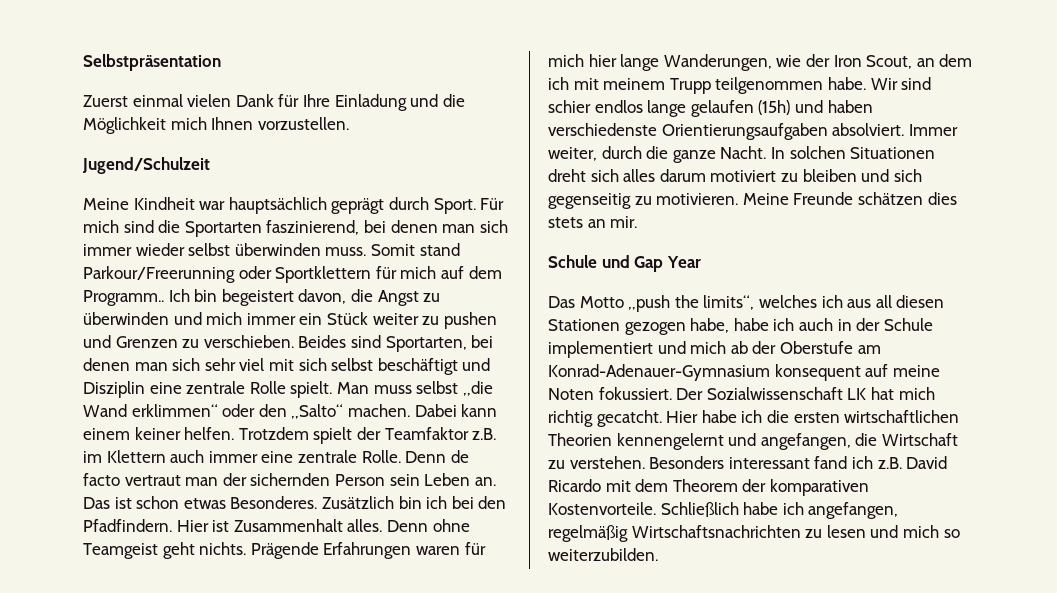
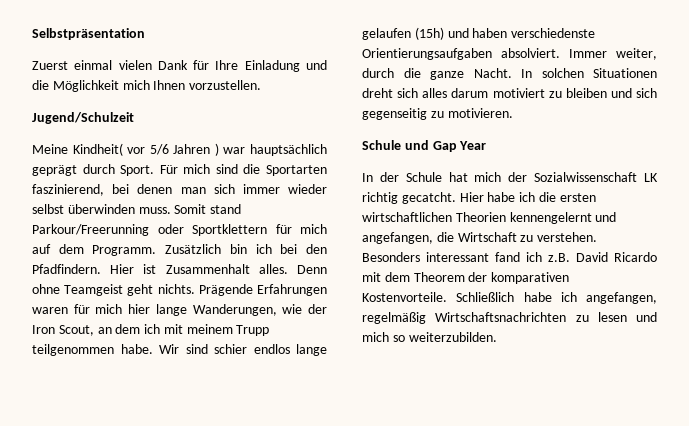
- Meine Kindheit war hauptsächlich geprägt durch Sport.
+ Meine Kindheit( vor 5/6 Jahren ) war hauptsächlich geprägt durch Sport.
- Somit stand Parkour/Freerunning oder Sportklettern für mich auf dem Programm.. Ich bin begeistert davon, die Angst zu überwinden und mich immer ein Stück weiter zu pushen und Grenzen zu verschieben. Beides sind Sportarten, bei denen man sich sehr viel mit sich selbst beschäftigt und Disziplin eine zentrale Rolle spielt. Man muss selbst „die Wand erklimmen“ oder den „Salto“ machen. Dabei kann einem keiner helfen. Trotzdem spielt der Teamfaktor z.B. im Klettern auch immer eine zentrale Rolle. Denn de facto vertraut man der sichernden Person sein Leben an. Das ist schon etwas Besonderes.
+ Somit stand Parkour/Freerunning oder Sportklettern für mich auf dem Programm.
- In solchen Situationen dreht sich alles darum motiviert zu bleiben und sich gegenseitig zu motivieren. Meine Freunde schätzen dies stets an mir.
+ In solchen Situationen dreht sich alles darum motiviert zu bleiben und sich gegenseitig zu motivieren.
  Schule und Gap Year
- Das Motto „push the limits“, welches ich aus all diesen Stationen gezogen habe, habe ich auch in der Schule implementiert und mich ab der Oberstufe am Konrad-Adenauer-Gymnasium konsequent auf meine Noten fokussiert. Der Sozialwissenschaft LK hat mich richtig gecatcht.
+ In der Schule hat mich der Sozialwissenschaft LK richtig gecatcht.

